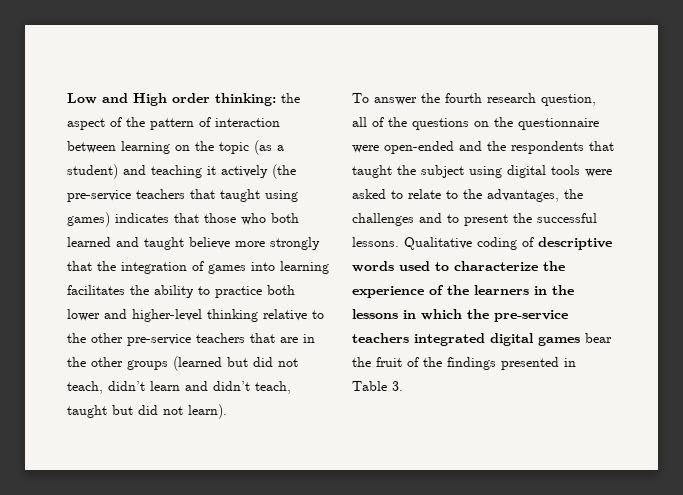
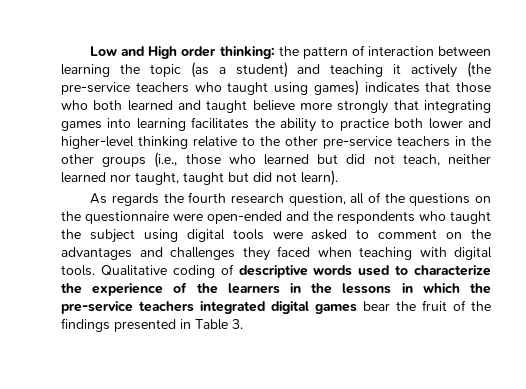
- the aspect of the pattern of interaction between learning on the topic (as a student) and teaching it actively (the pre-service teachers that taught using games) indicates that those who both learned and taught believe more strongly that the integration of games into learning facilitates the ability to practice both lower and higher-level thinking relative to the other pre-service teachers that are in the other groups (learned but did not teach, didn’t learn and didn’t teach, taught but did not learn).
+ the pattern of interaction between learning the topic (as a student) and teaching it actively (the pre-service teachers who taught using games) indicates that those who both learned and taught believe more strongly that integrating games into learning facilitates the ability to practice both lower and higher-level thinking relative to the other pre-service teachers in the other groups (i.e., those who learned but did not teach, neither learned nor taught, taught but did not learn).
- To answer the fourth research question, all of the questions on the questionnaire were open-ended and the respondents that taught the subject using digital tools were asked to relate to the advantages, the challenges and to present the successful lessons.
+ As regards the fourth research question, all of the questions on the questionnaire were open-ended and the respondents who taught the subject using digital tools were asked to comment on the advantages and challenges they faced when teaching with digital tools.

